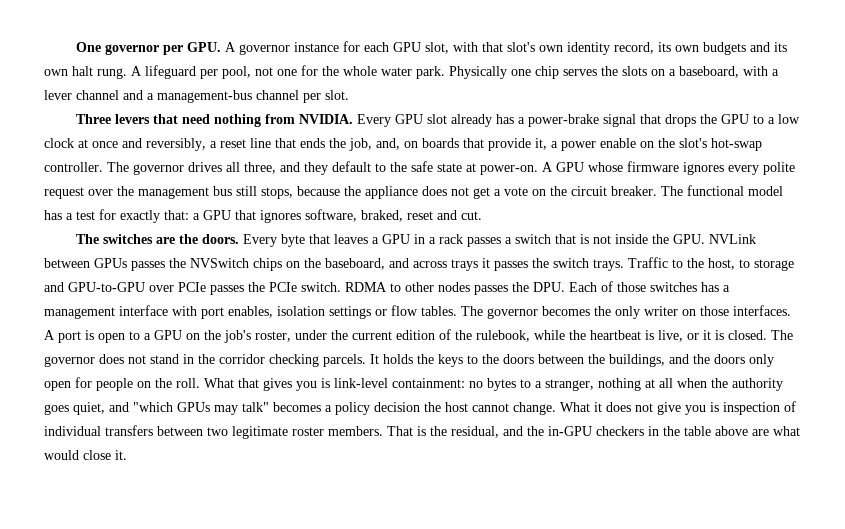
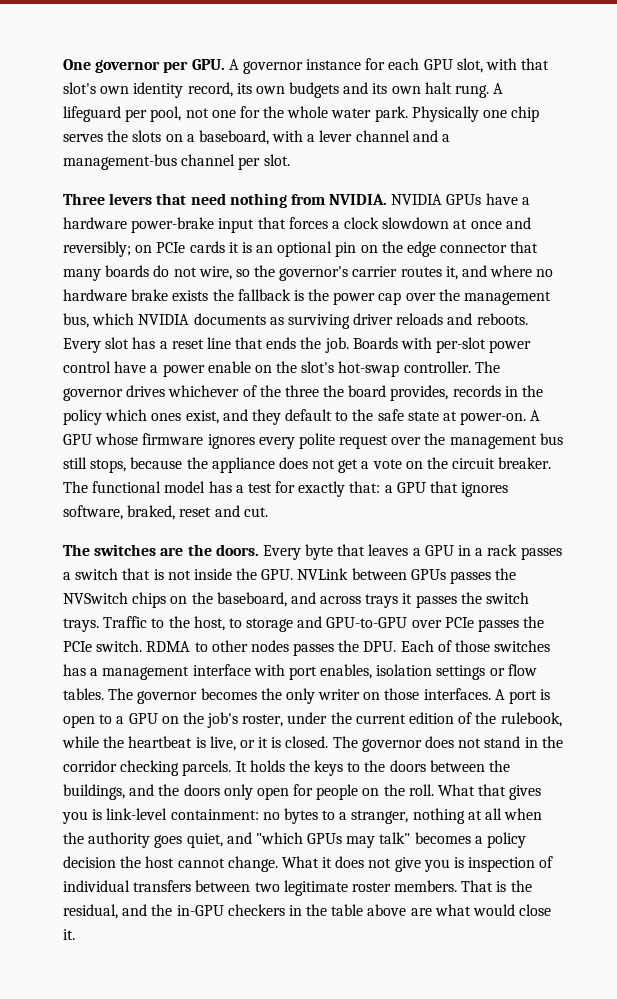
- Every GPU slot already has a power-brake signal that drops the GPU to a low clock at once and reversibly, a reset line that ends the job, and, on boards that provide it, a power enable on the slot's hot-swap controller.
+ NVIDIA GPUs have a hardware power-brake input that forces a clock slowdown at once and reversibly; on PCIe cards it is an optional pin on the edge connector that many boards do not wire, so the governor's carrier routes it, and where no hardware brake exists the fallback is the power cap over the management bus, which NVIDIA documents as surviving driver reloads and reboots. Every slot has a reset line that ends the job. Boards with per-slot power control have a power enable on the slot's hot-swap controller.
- The governor drives all three, and they default to the safe state at power-on.
+ The governor drives whichever of the three the board provides, records in the policy which ones exist, and they default to the safe state at power-on.

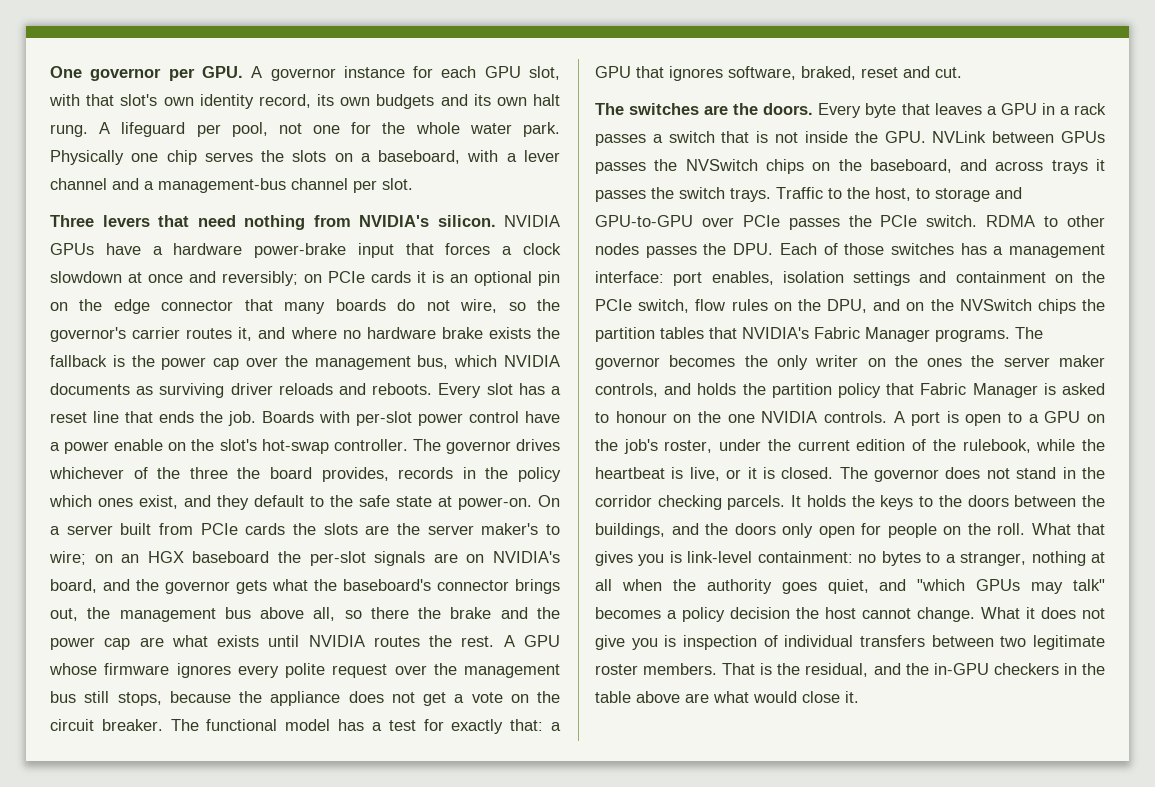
- Three levers that need nothing from NVIDIA.
+ Three levers that need nothing from NVIDIA's silicon.
+ On a server built from PCIe cards the slots are the server maker's to wire; on an HGX baseboard the per-slot signals are on NVIDIA's board, and the governor gets what the baseboard's connector brings out, the management bus above all, so there the brake and the power cap are what exists until NVIDIA routes the rest.
- RDMA to other nodes passes the DPU. Each of those switches has a management interface with port enables, isolation settings or flow tables.
+ RDMA to other nodes passes the DPU. Each of those switches has a management interface: port enables, isolation settings and containment on the PCIe switch, flow rules on the DPU, and on the NVSwitch chips the partition tables that NVIDIA's Fabric Manager programs.
- The governor becomes the only writer on those interfaces.
+ The governor becomes the only writer on the ones the server maker controls, and holds the partition policy that Fabric Manager is asked to honour on the one NVIDIA controls.

